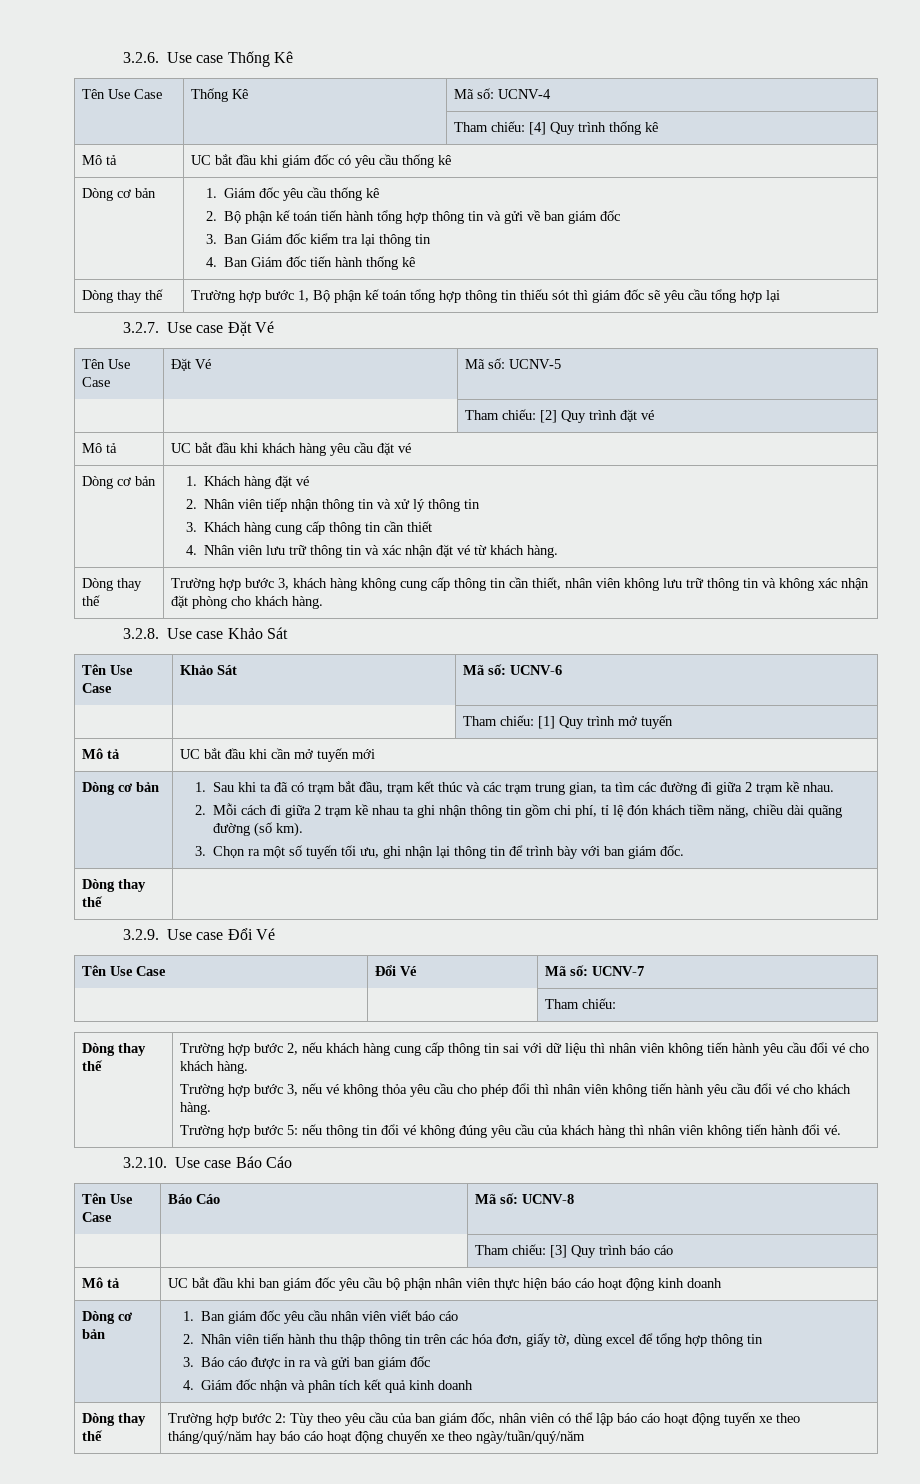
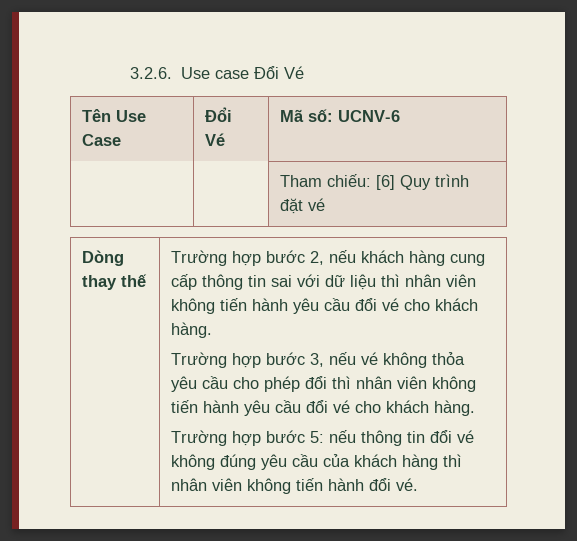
- 3.2.6. Use case Thống Kê
- Tên Use Case | Thống Kê | Mã số: UCNV-4
- | | Tham chiếu: [4] Quy trình thống kê
- Mô tả | UC bắt đầu khi giám đốc có yêu cầu thống kê
- Dòng cơ bản | 1. Giám đốc yêu cầu thống kê
- 2. Bộ phận kế toán tiến hành tổng hợp thông tin và gửi về ban giám đốc
- 3. Ban Giám đốc kiểm tra lại thông tin
- 4. Ban Giám đốc tiến hành thống kê
- Dòng thay thế | Trường hợp bước 1, Bộ phận kế toán tổng hợp thông tin thiếu sót thì giám đốc sẽ yêu cầu tổng hợp lại
- 3.2.7. Use case Đặt Vé
- Tên Use Case | Đặt Vé | Mã số: UCNV-5
- | | Tham chiếu: [2] Quy trình đặt vé
- Mô tả | UC bắt đầu khi khách hàng yêu cầu đặt vé
- Dòng cơ bản | 1. Khách hàng đặt vé
- 2. Nhân viên tiếp nhận thông tin và xử lý thông tin
- 3. Khách hàng cung cấp thông tin cần thiết
- 4. Nhân viên lưu trữ thông tin và xác nhận đặt vé từ khách hàng.
- Dòng thay thế | Trường hợp bước 3, khách hàng không cung cấp thông tin cần thiết, nhân viên không lưu trữ thông tin và không xác nhận đặt phòng cho khách hàng.
- 3.2.8. Use case Khảo Sát
- Tên Use Case | Khảo Sát | Mã số: UCNV-6
- | | Tham chiếu: [1] Quy trình mở tuyến
- Mô tả | UC bắt đầu khi cần mở tuyến mới
- Dòng cơ bản | 1. Sau khi ta đã có trạm bắt đầu, trạm kết thúc và các trạm trung gian, ta tìm các đường đi giữa 2 trạm kề nhau.
- 2. Mỗi cách đi giữa 2 trạm kề nhau ta ghi nhận thông tin gồm chi phí, tỉ lệ đón khách tiềm năng, chiều dài quãng đường (số km).
- 3. Chọn ra một số tuyến tối ưu, ghi nhận lại thông tin để trình bày với ban giám đốc.
- Dòng thay thế |
- 3.2.9. Use case Đổi Vé
+ 3.2.6. Use case Đổi Vé
- Tên Use Case | Đổi Vé | Mã số: UCNV-7
- | | Tham chiếu:
+ Tên Use Case | Đổi Vé | Mã số: UCNV-6
+ | | Tham chiếu: [6] Quy trình đặt vé
- 3.2.10. Use case Báo Cáo
- Tên Use Case | Báo Cáo | Mã số: UCNV-8
- | | Tham chiếu: [3] Quy trình báo cáo
- Mô tả | UC bắt đầu khi ban giám đốc yêu cầu bộ phận nhân viên thực hiện báo cáo hoạt động kinh doanh
- Dòng cơ bản | 1. Ban giám đốc yêu cầu nhân viên viết báo cáo
- 2. Nhân viên tiến hành thu thập thông tin trên các hóa đơn, giấy tờ, dùng excel để tổng hợp thông tin
- 3. Báo cáo được in ra và gửi ban giám đốc
- 4. Giám đốc nhận và phân tích kết quả kinh doanh
- Dòng thay thế | Trường hợp bước 2: Tùy theo yêu cầu của ban giám đốc, nhân viên có thể lập báo cáo hoạt động tuyến xe theo tháng/quý/năm hay báo cáo hoạt động chuyến xe theo ngày/tuần/quý/năm

